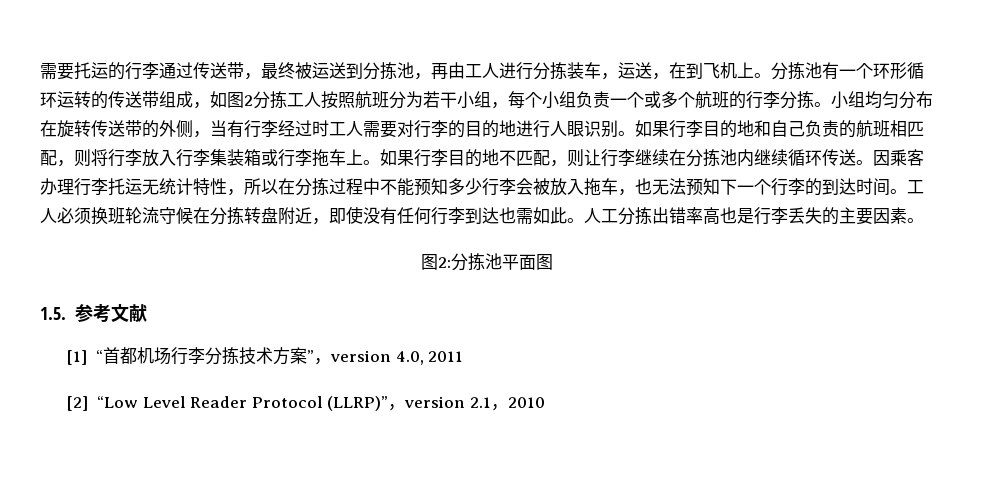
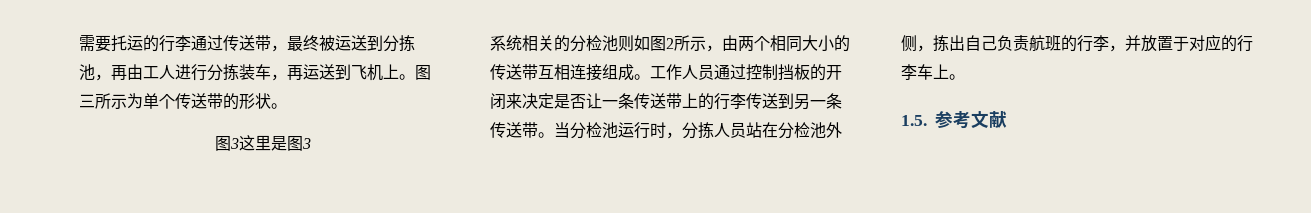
- 需要托运的行李通过传送带，最终被运送到分拣池，再由工人进行分拣装车，运送，在到飞机上。
+ 需要托运的行李通过传送带，最终被运送到分拣池，再由工人进行分拣装车，再运送到飞机上。
- 分拣池有一个环形循环运转的传送带组成，如图2分拣工人按照航班分为若干小组，每个小组负责一个或多个航班的行李分拣。小组均匀分布在旋转传送带的外侧，当有行李经过时工人需要对行李的目的地进行人眼识别。如果行李目的地和自己负责的航班相匹配，则将行李放入行李集装箱或行李拖车上。如果行李目的地不匹配，则让行李继续在分拣池内继续循环传送。因乘客办理行李托运无统计特性，所以在分拣过程中不能预知多少行李会被放入拖车，也无法预知下一个行李的到达时间。工人必须换班轮流守候在分拣转盘附近，即使没有任何行李到达也需如此。人工分拣出错率高也是行李丢失的主要因素。
- 图2:分拣池平面图
+ 图三所示为单个传送带的形状。
+ 图3这里是图3
+ 系统相关的分检池则如图2所示，由两个相同大小的传送带互相连接组成。工作人员通过控制挡板的开闭来决定是否让一条传送带上的行李传送到另一条传送带。当分检池运行时，分拣人员站在分检池外侧，拣出自己负责航班的行李，并放置于对应的行李车上。
  1.5.参考文献
- [1] “首都机场行李分拣技术方案”，version 4.0, 2011
- [2] “Low Level Reader Protocol (LLRP)”，version 2.1，2010

